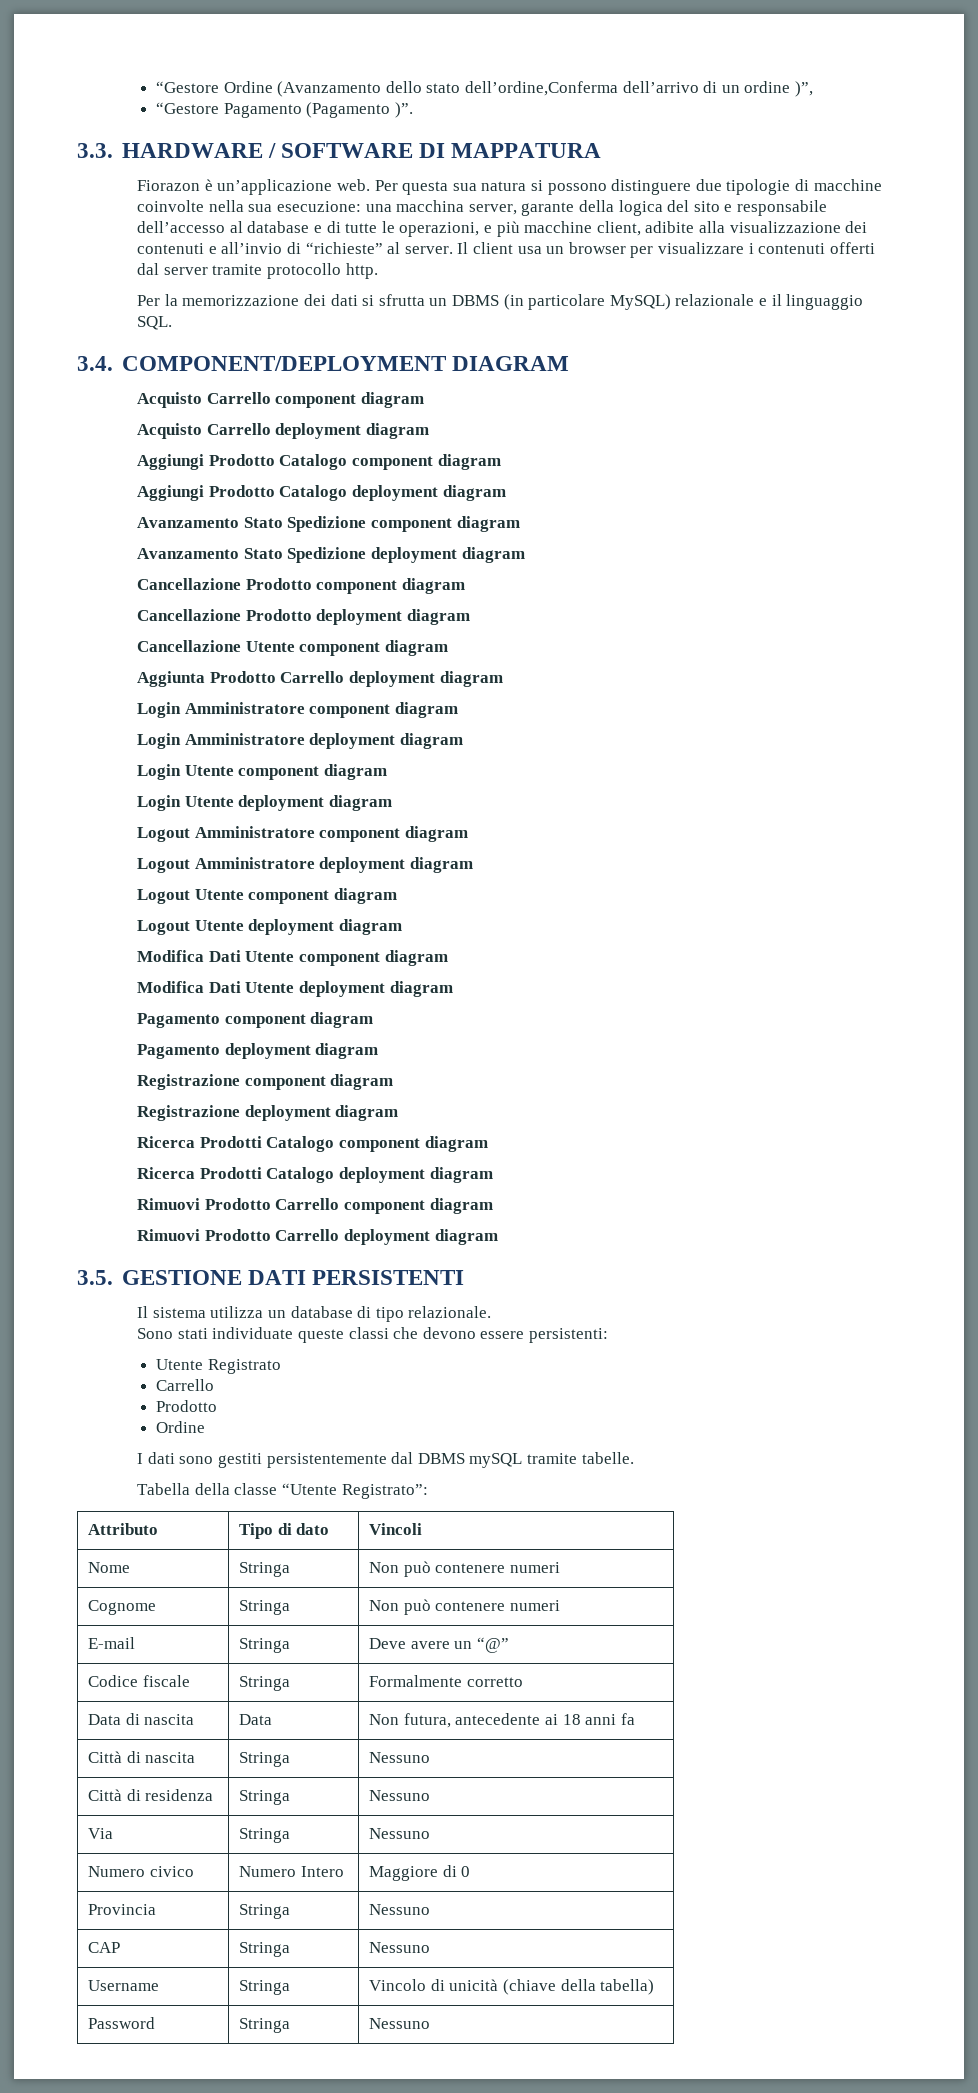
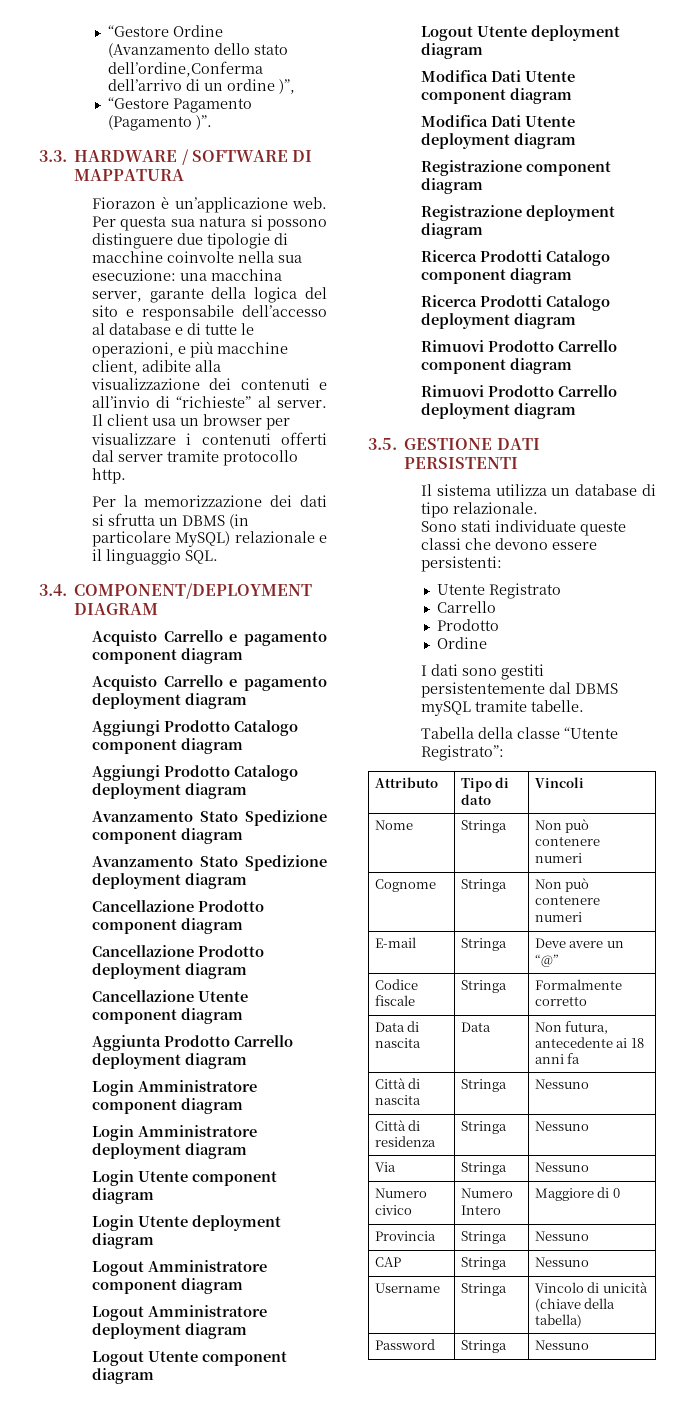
- Acquisto Carrello component diagram
+ Acquisto Carrello e pagamento component diagram
- Acquisto Carrello deployment diagram
+ Acquisto Carrello e pagamento deployment diagram
- Pagamento component diagram
- Pagamento deployment diagram

